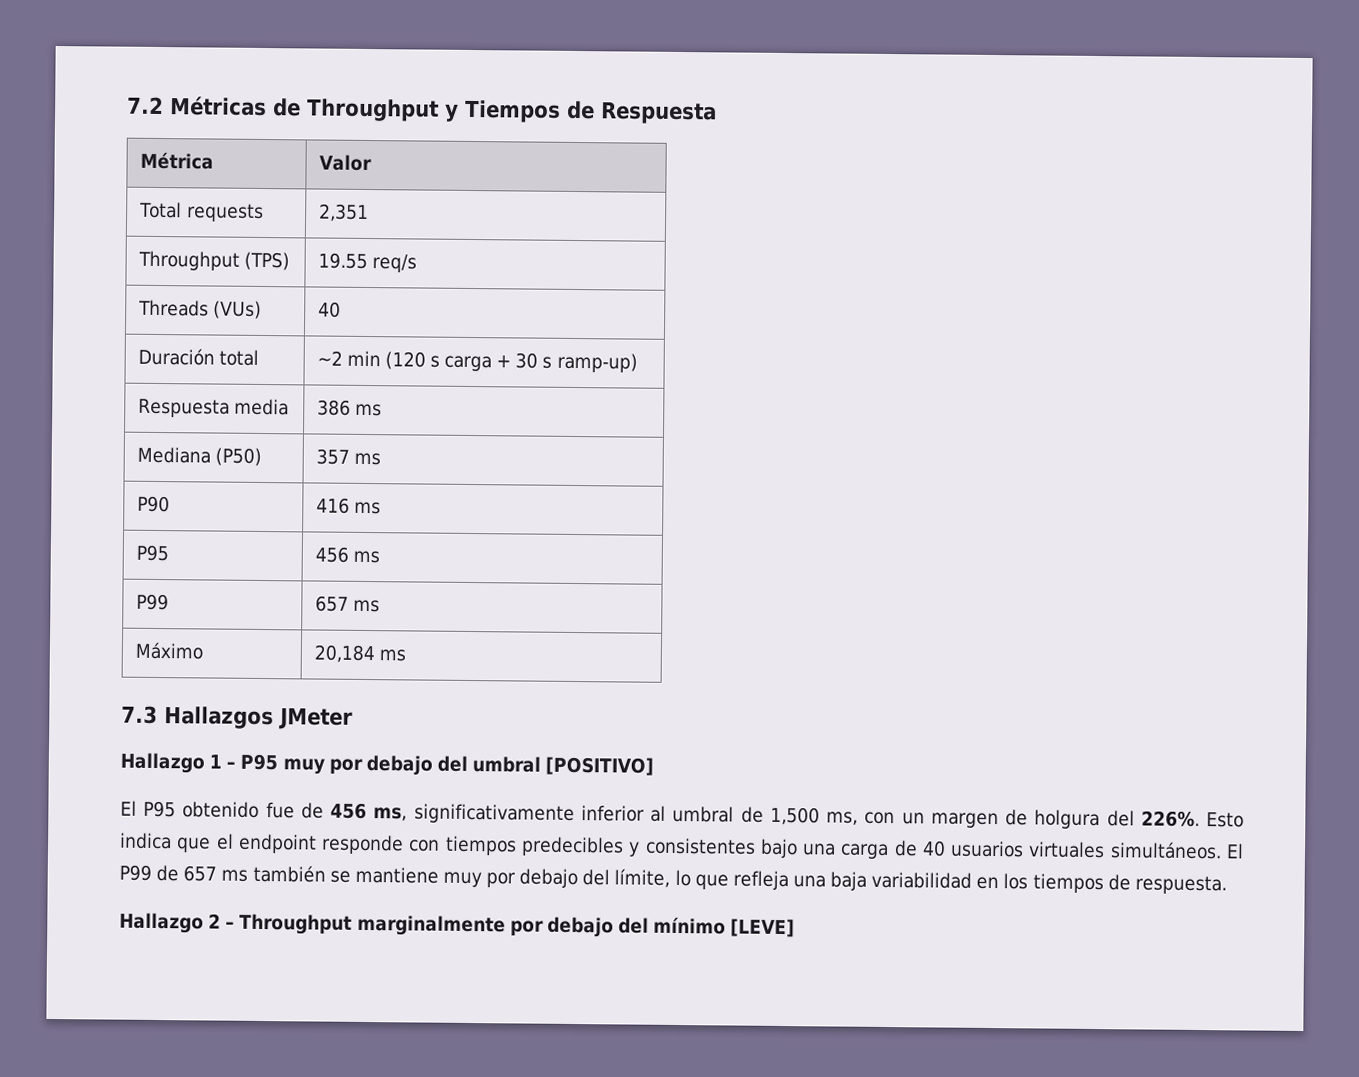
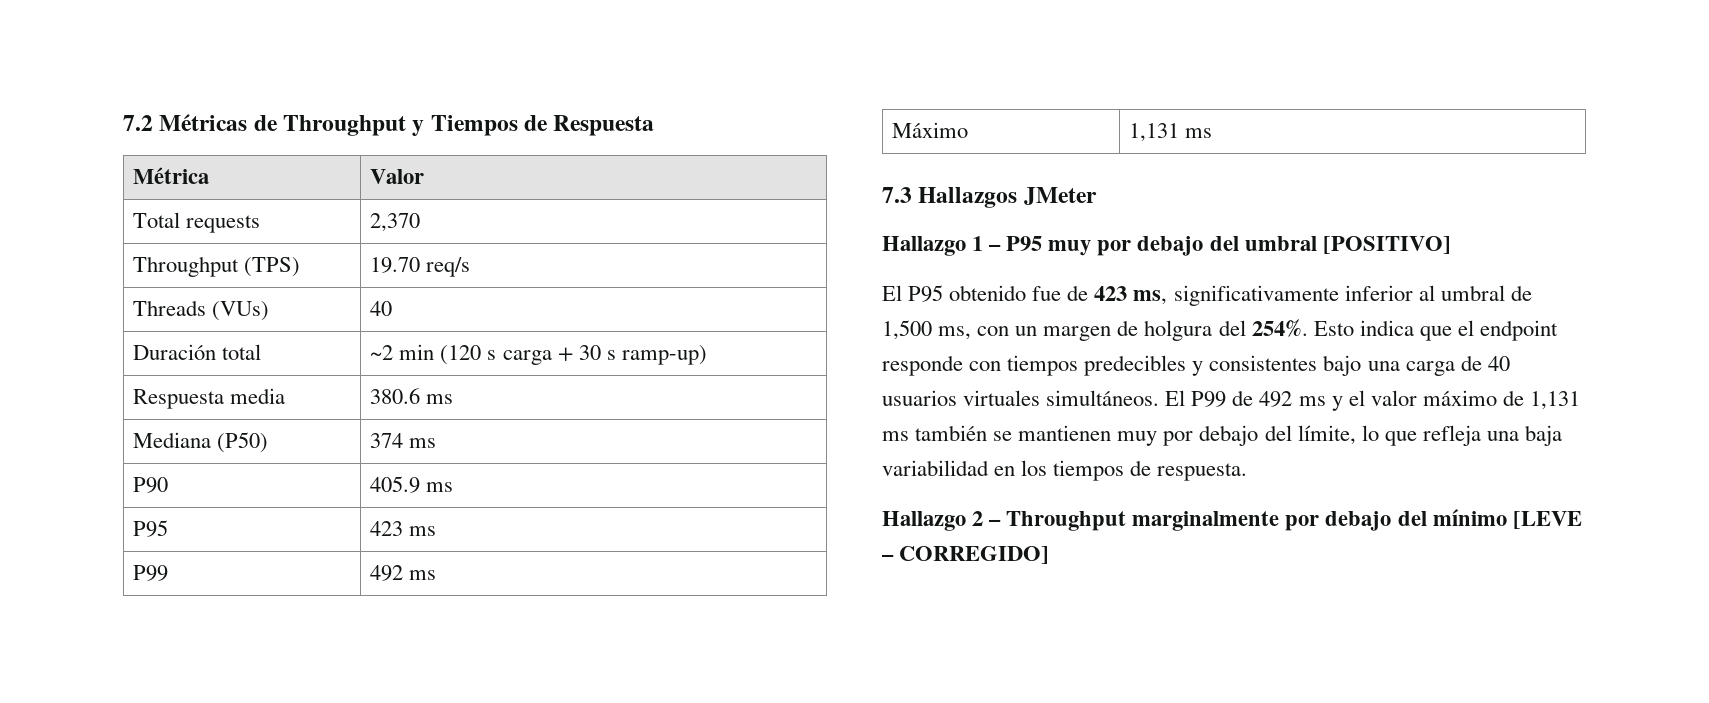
- Total requests | 2,351
+ Total requests | 2,370
- Throughput (TPS) | 19.55 req/s
+ Throughput (TPS) | 19.70 req/s
- Respuesta media | 386 ms
+ Respuesta media | 380.6 ms
- Mediana (P50) | 357 ms
+ Mediana (P50) | 374 ms
- P90 | 416 ms
+ P90 | 405.9 ms
- P95 | 456 ms
+ P95 | 423 ms
- P99 | 657 ms
+ P99 | 492 ms
- Máximo | 20,184 ms
+ Máximo | 1,131 ms
- El P95 obtenido fue de 456 ms, significativamente inferior al umbral de 1,500 ms, con un margen de holgura del 226%.
+ El P95 obtenido fue de 423 ms, significativamente inferior al umbral de 1,500 ms, con un margen de holgura del 254%.
- El P99 de 657 ms también se mantiene muy por debajo del límite, lo que refleja una baja variabilidad en los tiempos de respuesta.
+ El P99 de 492 ms y el valor máximo de 1,131 ms también se mantienen muy por debajo del límite, lo que refleja una baja variabilidad en los tiempos de respuesta.
- Hallazgo 2 – Throughput marginalmente por debajo del mínimo [LEVE]
+ Hallazgo 2 – Throughput marginalmente por debajo del mínimo [LEVE – CORREGIDO]

